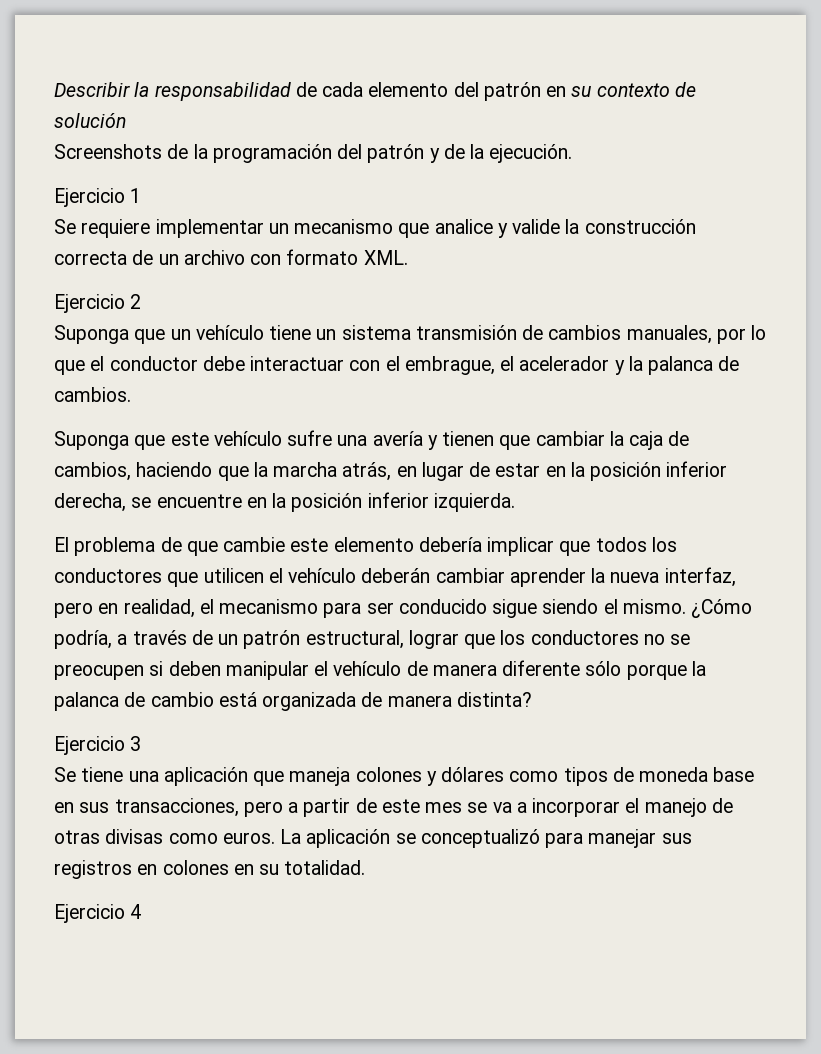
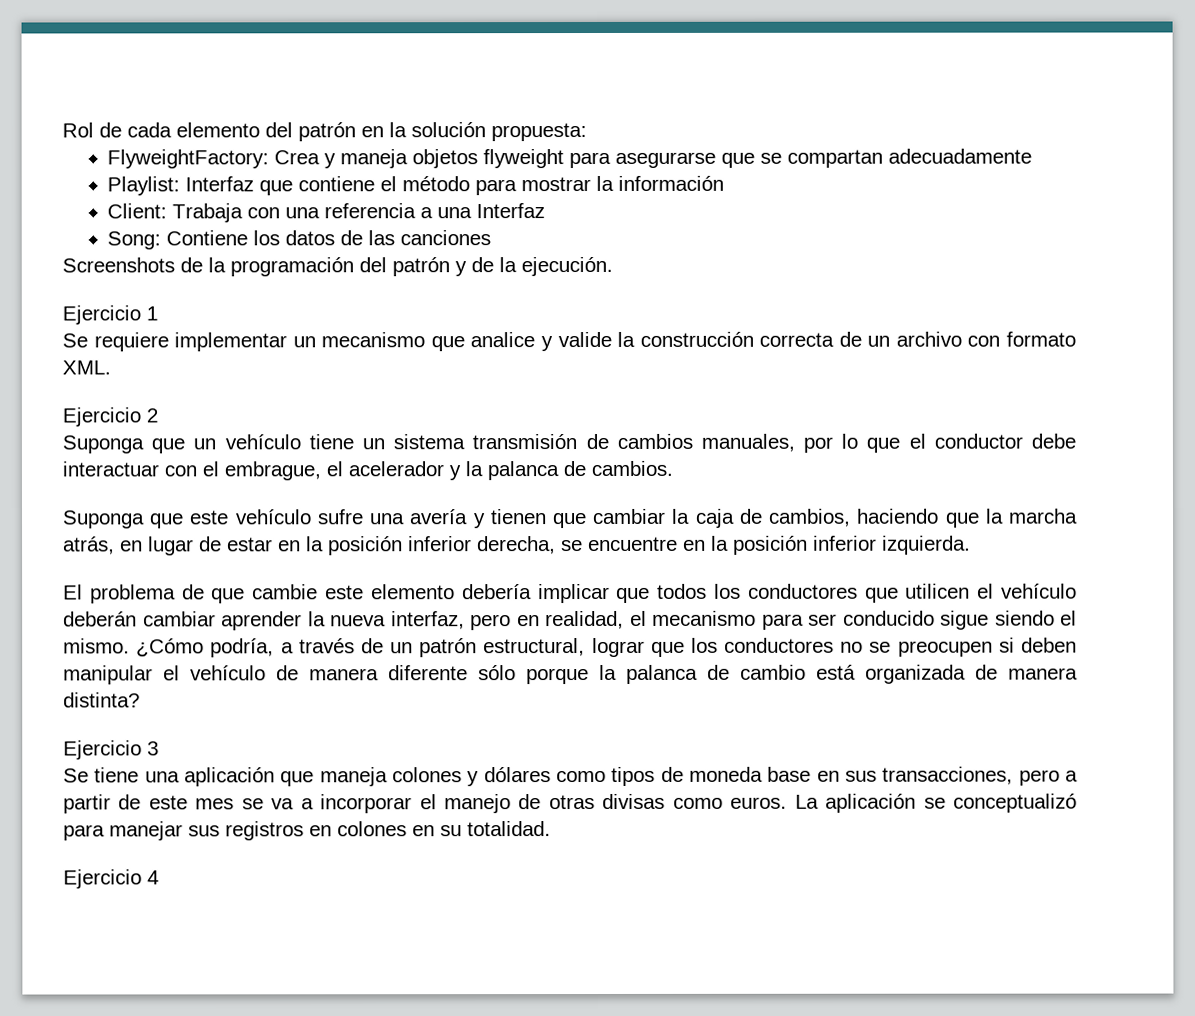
- Describir la responsabilidad de cada elemento del patrón en su contexto de solución
+ Rol de cada elemento del patrón en la solución propuesta:
+ FlyweightFactory: Crea y maneja objetos flyweight para asegurarse que se compartan adecuadamente
+ Playlist: Interfaz que contiene el método para mostrar la información
+ Client: Trabaja con una referencia a una Interfaz
+ Song: Contiene los datos de las canciones

